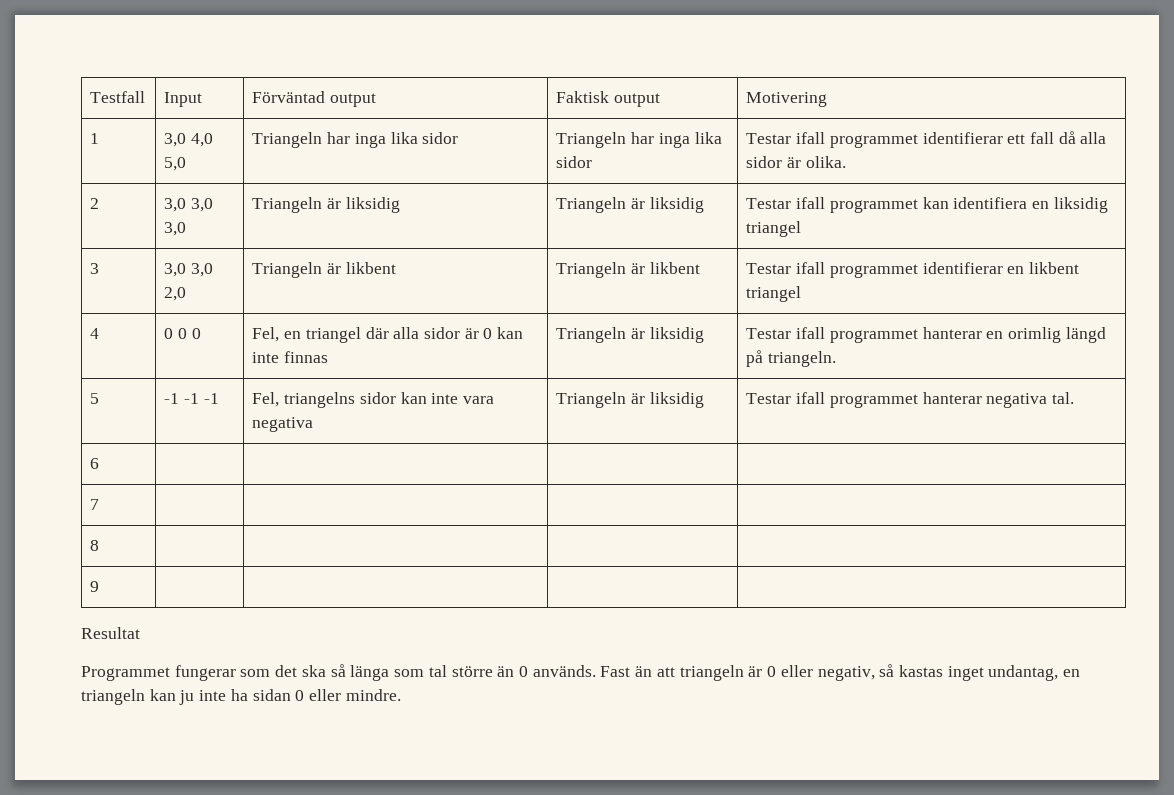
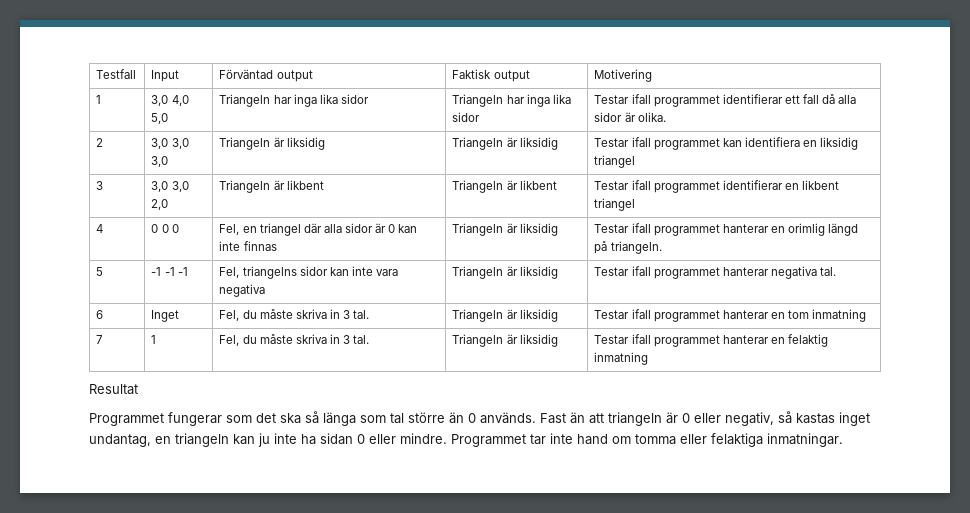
- 6 | | | |
- 7 | | | |
- 8 | | | |
- 9 | | | |
+ 6 | Inget | Fel, du måste skriva in 3 tal. | Triangeln är liksidig | Testar ifall programmet hanterar en tom inmatning
+ 7 | 1 | Fel, du måste skriva in 3 tal. | Triangeln är liksidig | Testar ifall programmet hanterar en felaktig inmatning
+ Programmet tar inte hand om tomma eller felaktiga inmatningar.

